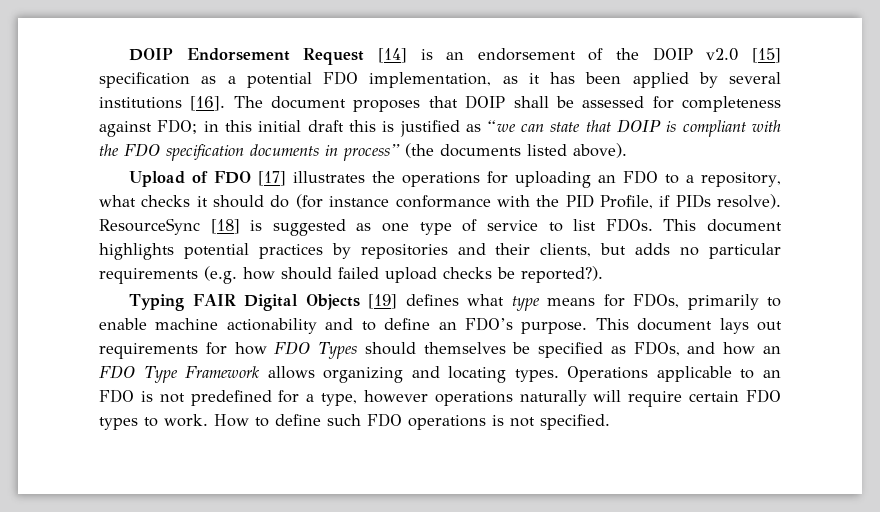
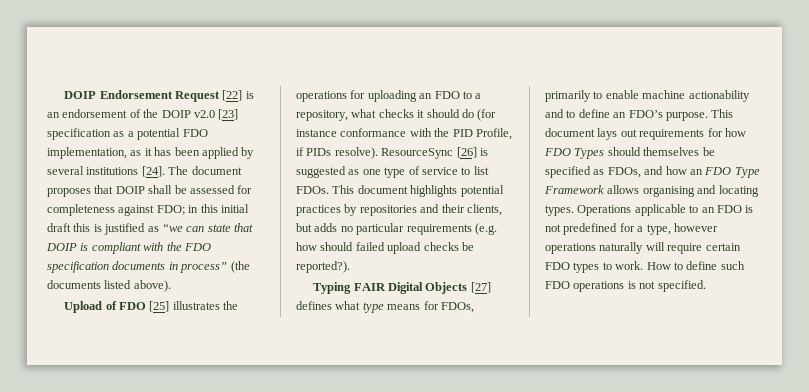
- DOIP Endorsement Request [14] is an endorsement of the DOIP v2.0 [15] specification as a potential FDO implementation, as it has been applied by several institutions [16].
+ DOIP Endorsement Request [22] is an endorsement of the DOIP v2.0 [23] specification as a potential FDO implementation, as it has been applied by several institutions [24].
- Upload of FDO [17] illustrates the operations for uploading an FDO to a repository, what checks it should do (for instance conformance with the PID Profile, if PIDs resolve).
+ Upload of FDO [25] illustrates the operations for uploading an FDO to a repository, what checks it should do (for instance conformance with the PID Profile, if PIDs resolve).
- ResourceSync [18] is suggested as one type of service to list FDOs.
+ ResourceSync [26] is suggested as one type of service to list FDOs.
- Typing FAIR Digital Objects [19] defines what type means for FDOs, primarily to enable machine actionability and to define an FDO’s purpose.
+ Typing FAIR Digital Objects [27] defines what type means for FDOs, primarily to enable machine actionability and to define an FDO’s purpose.
- This document lays out requirements for how FDO Types should themselves be specified as FDOs, and how an FDO Type Framework allows organizing and locating types.
+ This document lays out requirements for how FDO Types should themselves be specified as FDOs, and how an FDO Type Framework allows organising and locating types.

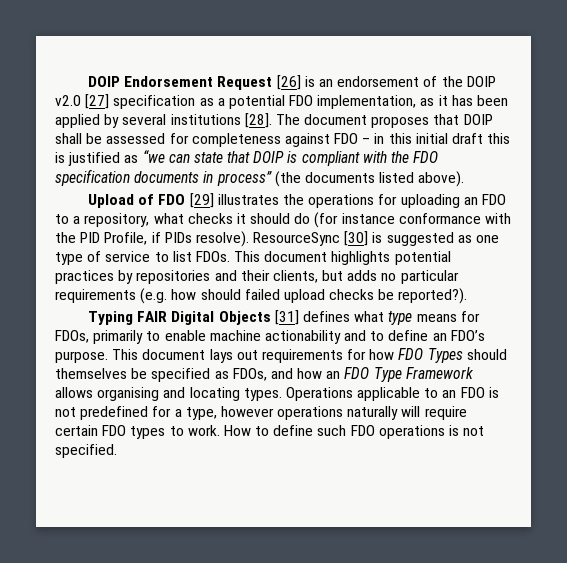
- DOIP Endorsement Request [22] is an endorsement of the DOIP v2.0 [23] specification as a potential FDO implementation, as it has been applied by several institutions [24].
+ DOIP Endorsement Request [26] is an endorsement of the DOIP v2.0 [27] specification as a potential FDO implementation, as it has been applied by several institutions [28].
- The document proposes that DOIP shall be assessed for completeness against FDO; in this initial draft this is justified as “we can state that DOIP is compliant with the FDO specification documents in process” (the documents listed above).
+ The document proposes that DOIP shall be assessed for completeness against FDO – in this initial draft this is justified as “we can state that DOIP is compliant with the FDO specification documents in process” (the documents listed above).
- Upload of FDO [25] illustrates the operations for uploading an FDO to a repository, what checks it should do (for instance conformance with the PID Profile, if PIDs resolve).
+ Upload of FDO [29] illustrates the operations for uploading an FDO to a repository, what checks it should do (for instance conformance with the PID Profile, if PIDs resolve).
- ResourceSync [26] is suggested as one type of service to list FDOs.
+ ResourceSync [30] is suggested as one type of service to list FDOs.
- Typing FAIR Digital Objects [27] defines what type means for FDOs, primarily to enable machine actionability and to define an FDO’s purpose.
+ Typing FAIR Digital Objects [31] defines what type means for FDOs, primarily to enable machine actionability and to define an FDO’s purpose.

